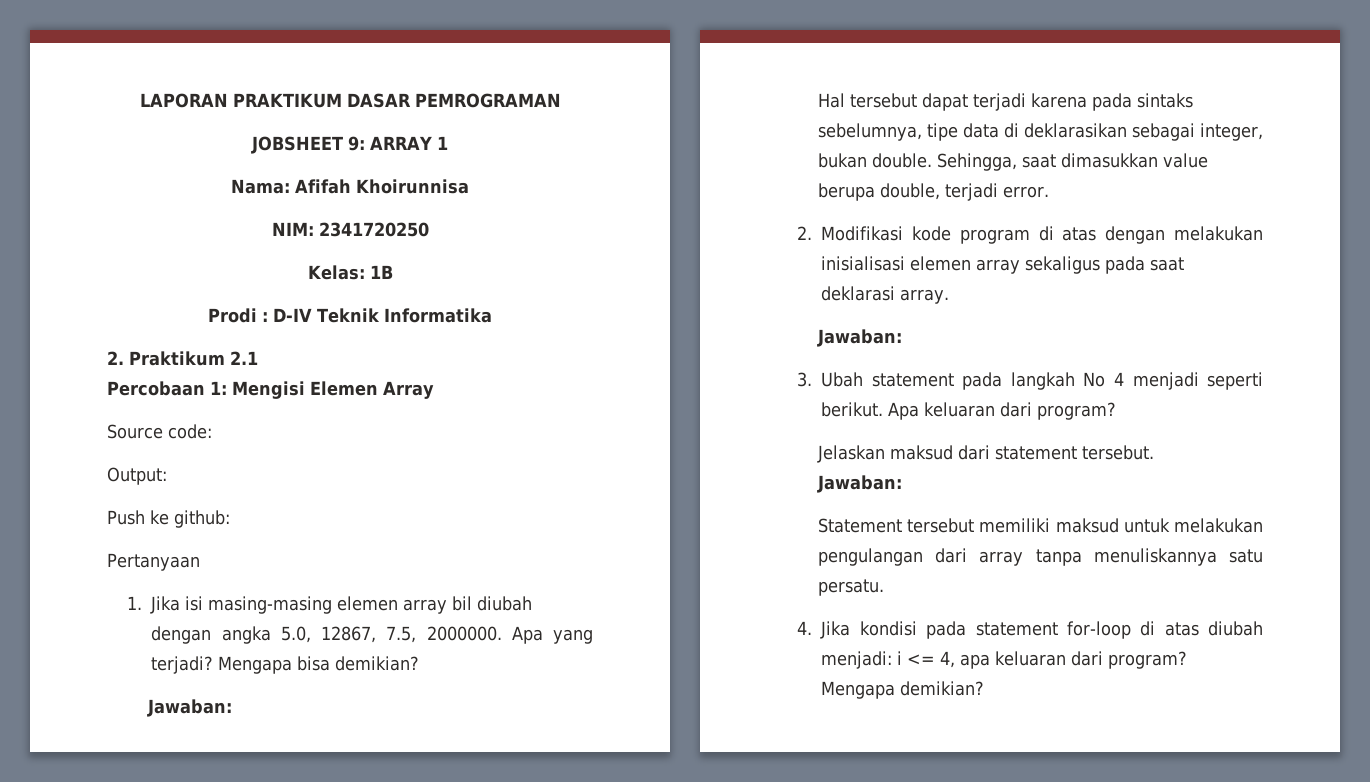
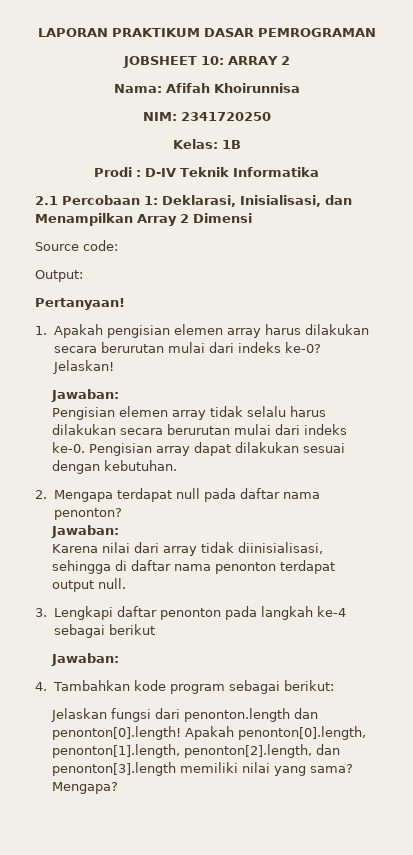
- JOBSHEET 9: ARRAY 1
+ JOBSHEET 10: ARRAY 2
- 2. Praktikum 2.1
- Percobaan 1: Mengisi Elemen Array
+ 2.1 Percobaan 1: Deklarasi, Inisialisasi, dan Menampilkan Array 2 Dimensi
- Push ke github:
- Pertanyaan
- 1. Jika isi masing-masing elemen array bil diubah dengan angka 5.0, 12867, 7.5, 2000000. Apa yang terjadi? Mengapa bisa demikian?
+ Pertanyaan!
+ 1. Apakah pengisian elemen array harus dilakukan secara berurutan mulai dari indeks ke-0? Jelaskan!
  Jawaban:
- Hal tersebut dapat terjadi karena pada sintaks sebelumnya, tipe data di deklarasikan sebagai integer, bukan double. Sehingga, saat dimasukkan value berupa double, terjadi error.
- 2. Modifikasi kode program di atas dengan melakukan inisialisasi elemen array sekaligus pada saat deklarasi array.
+ Pengisian elemen array tidak selalu harus dilakukan secara berurutan mulai dari indeks ke-0. Pengisian array dapat dilakukan sesuai dengan kebutuhan.
+ 2. Mengapa terdapat null pada daftar nama penonton?
  Jawaban:
- 3. Ubah statement pada langkah No 4 menjadi seperti berikut. Apa keluaran dari program?
- Jelaskan maksud dari statement tersebut.
+ Karena nilai dari array tidak diinisialisasi, sehingga di daftar nama penonton terdapat output null.
+ 3. Lengkapi daftar penonton pada langkah ke-4 sebagai berikut
  Jawaban:
- Statement tersebut memiliki maksud untuk melakukan pengulangan dari array tanpa menuliskannya satu persatu.
- 4. Jika kondisi pada statement for-loop di atas diubah menjadi: i <= 4, apa keluaran dari program? Mengapa demikian?
+ 4. Tambahkan kode program sebagai berikut:
+ Jelaskan fungsi dari penonton.length dan penonton[0].length! Apakah penonton[0].length, penonton[1].length, penonton[2].length, dan penonton[3].length memiliki nilai yang sama? Mengapa?

